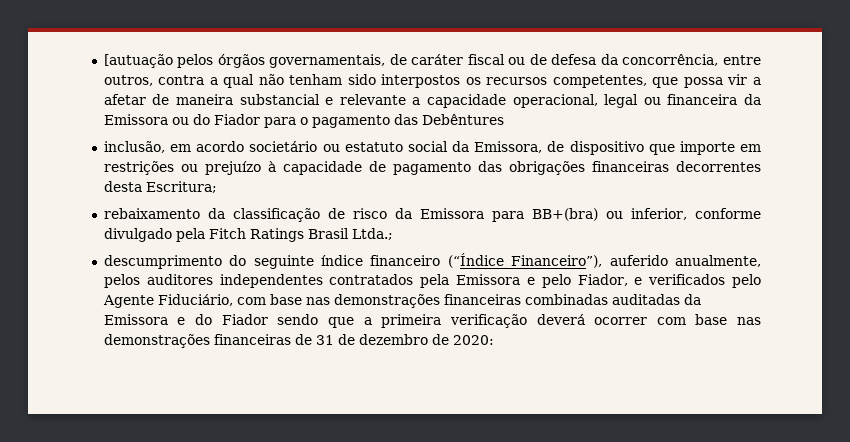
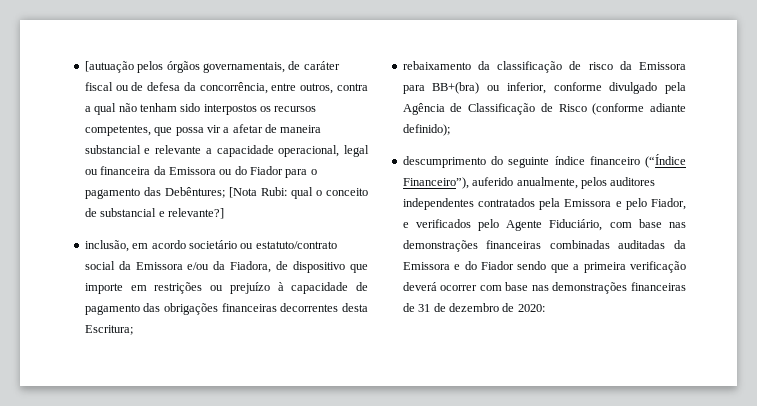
- [autuação pelos órgãos governamentais, de caráter fiscal ou de defesa da concorrência, entre outros, contra a qual não tenham sido interpostos os recursos competentes, que possa vir a afetar de maneira substancial e relevante a capacidade operacional, legal ou financeira da Emissora ou do Fiador para o pagamento das Debêntures
+ [autuação pelos órgãos governamentais, de caráter fiscal ou de defesa da concorrência, entre outros, contra a qual não tenham sido interpostos os recursos competentes, que possa vir a afetar de maneira substancial e relevante a capacidade operacional, legal ou financeira da Emissora ou do Fiador para o pagamento das Debêntures; [Nota Rubi: qual o conceito de substancial e relevante?]
- inclusão, em acordo societário ou estatuto social da Emissora, de dispositivo que importe em restrições ou prejuízo à capacidade de pagamento das obrigações financeiras decorrentes desta Escritura;
+ inclusão, em acordo societário ou estatuto/contrato social da Emissora e/ou da Fiadora, de dispositivo que importe em restrições ou prejuízo à capacidade de pagamento das obrigações financeiras decorrentes desta Escritura;
- rebaixamento da classificação de risco da Emissora para BB+(bra) ou inferior, conforme divulgado pela Fitch Ratings Brasil Ltda.;
+ rebaixamento da classificação de risco da Emissora para BB+(bra) ou inferior, conforme divulgado pela Agência de Classificação de Risco (conforme adiante definido);

